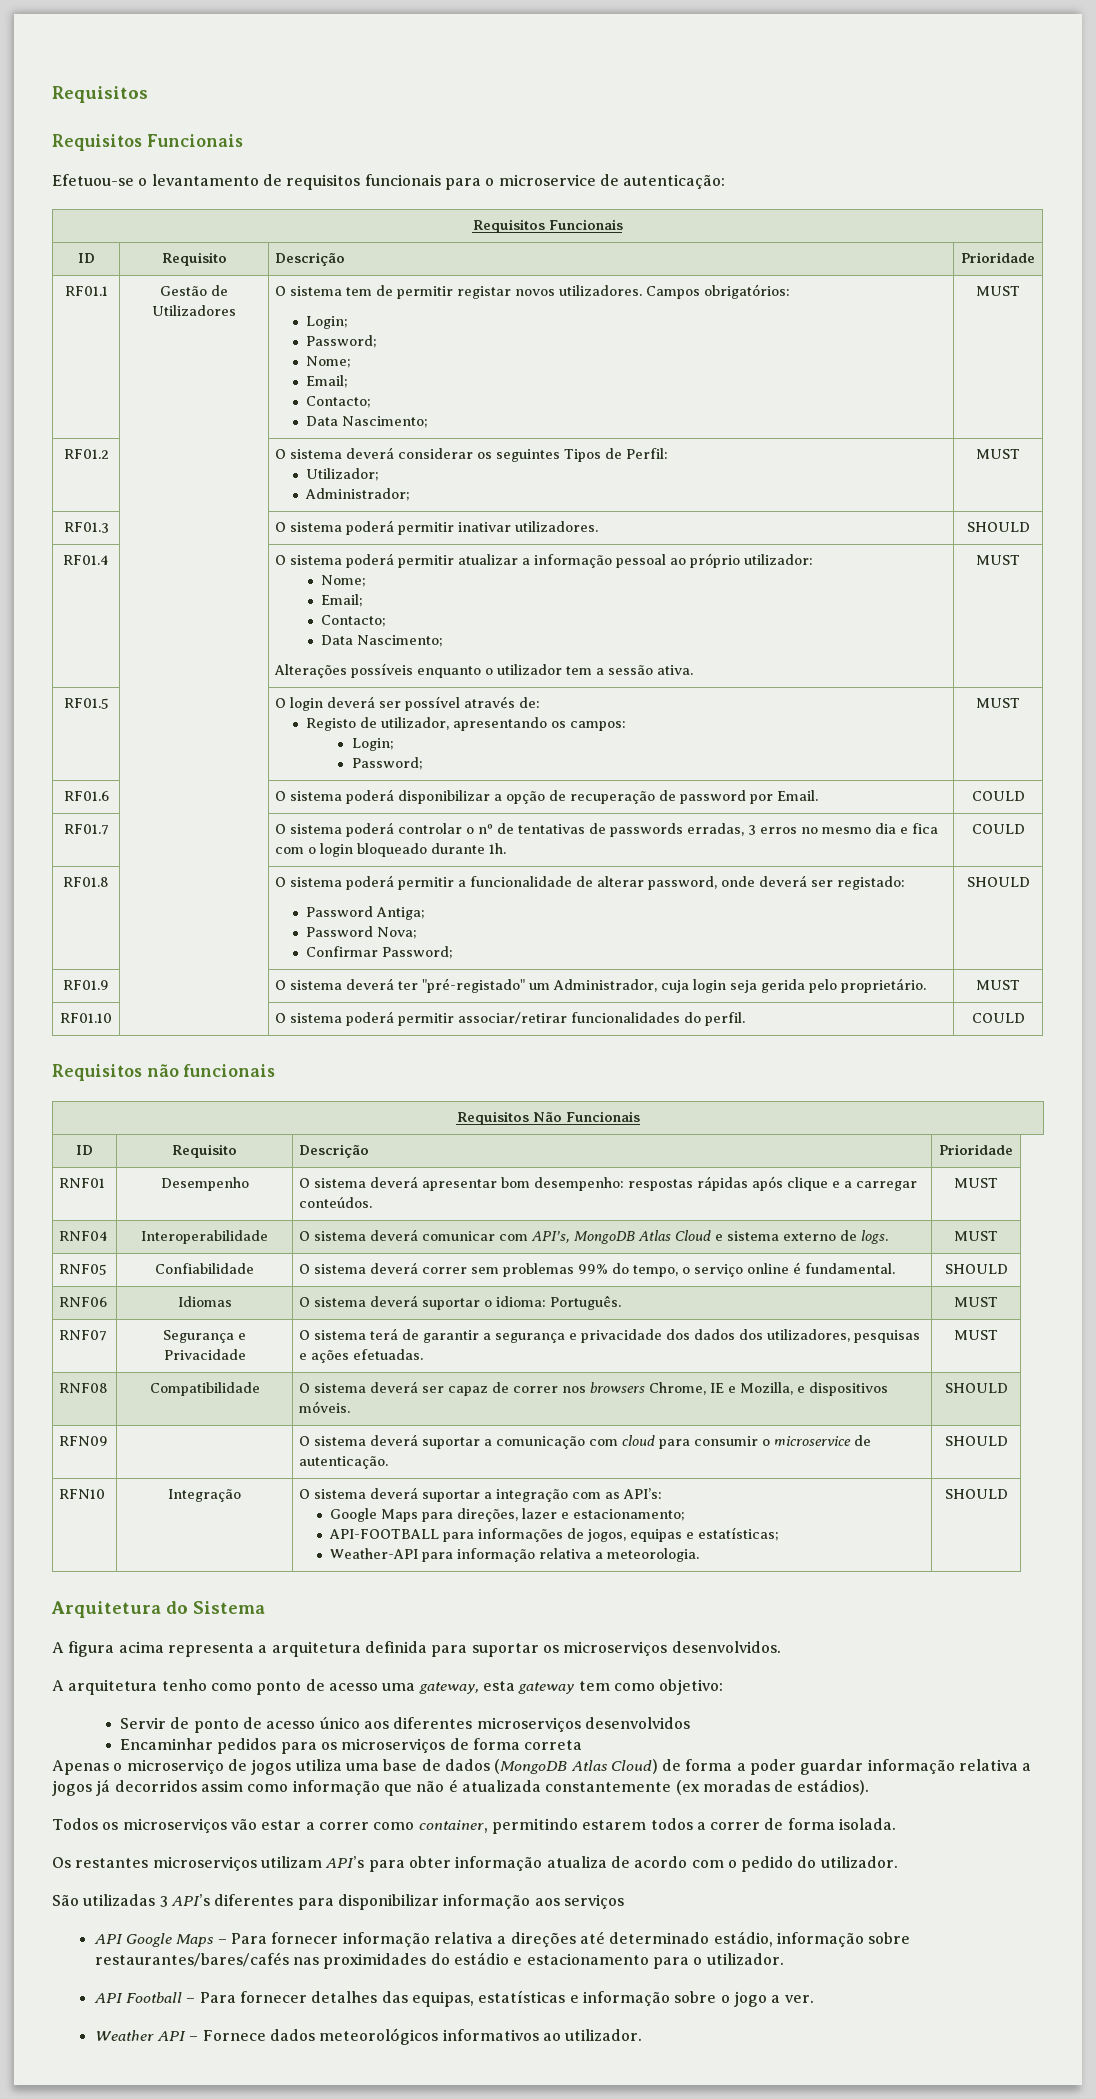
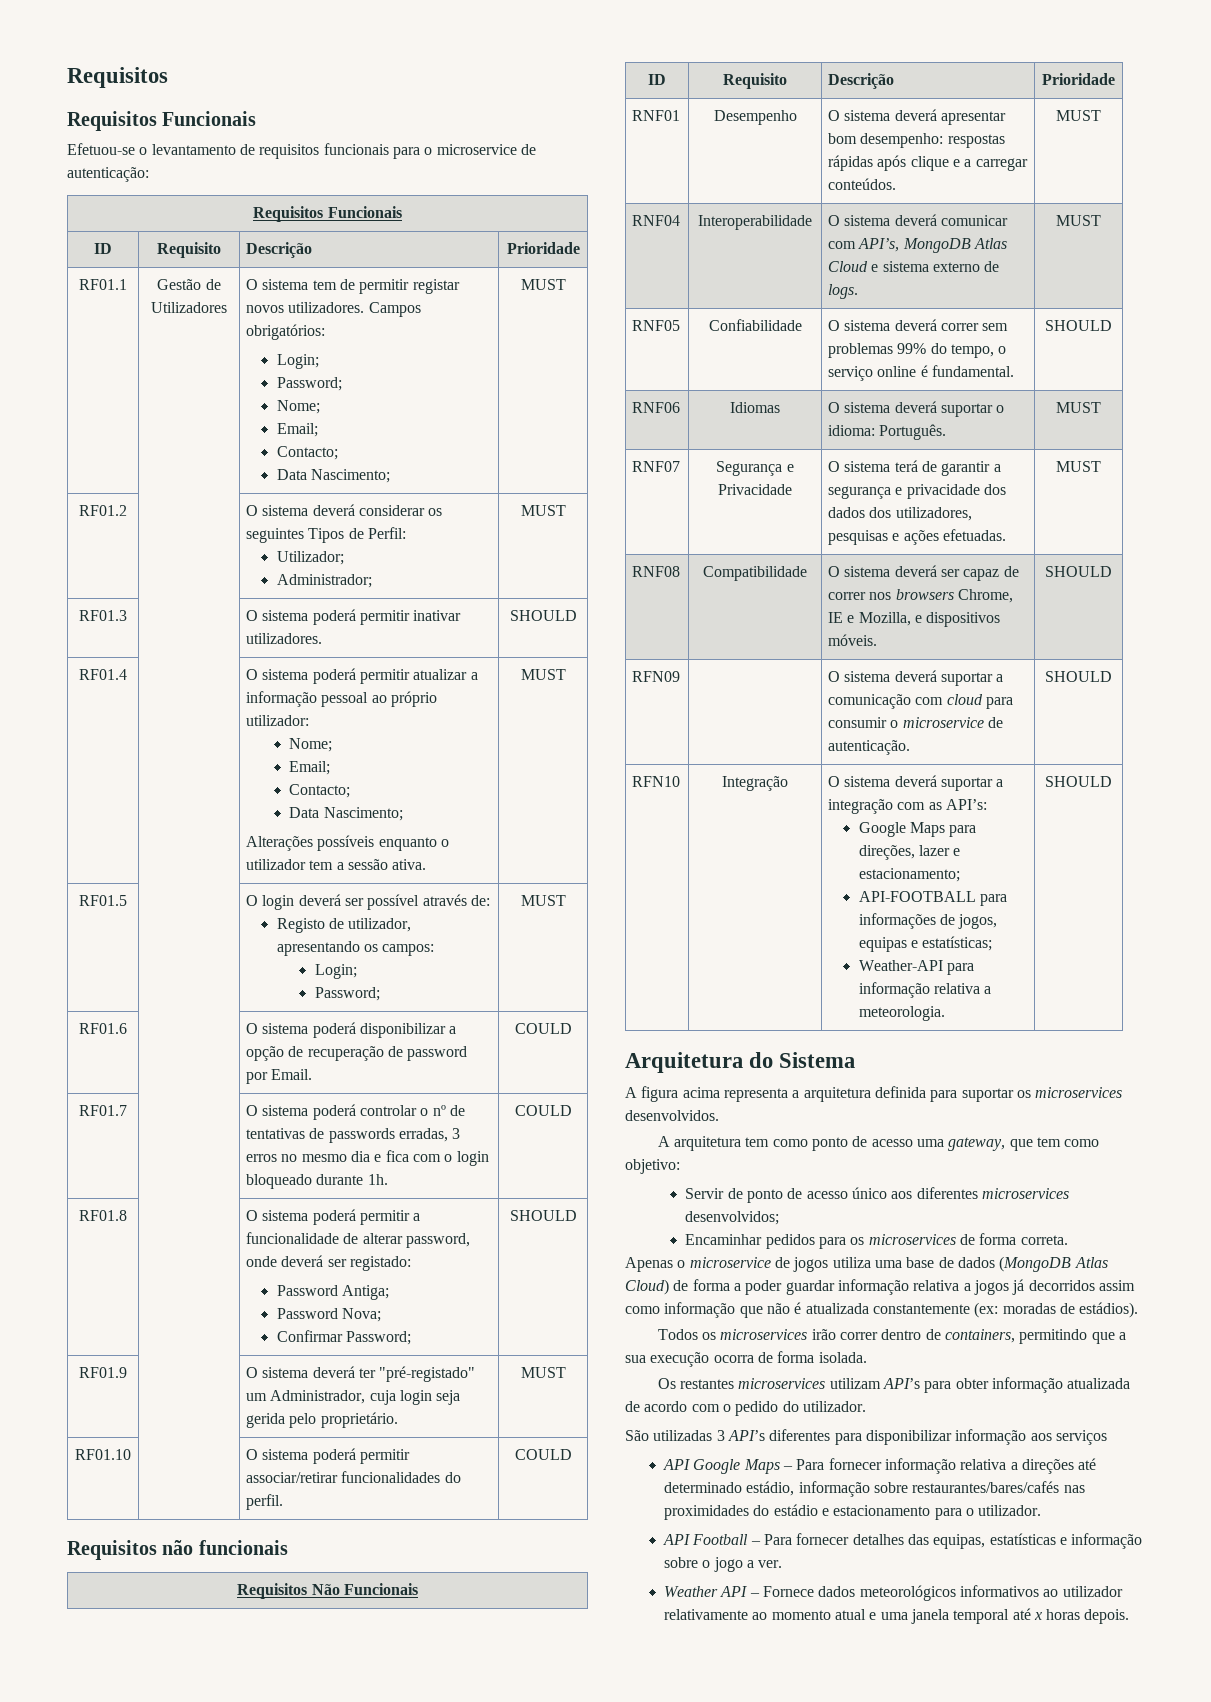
- A figura acima representa a arquitetura definida para suportar os microserviços desenvolvidos.
+ A figura acima representa a arquitetura definida para suportar os microservices desenvolvidos.
- A arquitetura tenho como ponto de acesso uma gateway, esta gateway tem como objetivo:
+ A arquitetura tem como ponto de acesso uma gateway, que tem como objetivo:
- Servir de ponto de acesso único aos diferentes microserviços desenvolvidos
+ Servir de ponto de acesso único aos diferentes microservices desenvolvidos;
- Encaminhar pedidos para os microserviços de forma correta
+ Encaminhar pedidos para os microservices de forma correta.
- Apenas o microserviço de jogos utiliza uma base de dados (MongoDB Atlas Cloud) de forma a poder guardar informação relativa a jogos já decorridos assim como informação que não é atualizada constantemente (ex moradas de estádios).
+ Apenas o microservice de jogos utiliza uma base de dados (MongoDB Atlas Cloud) de forma a poder guardar informação relativa a jogos já decorridos assim como informação que não é atualizada constantemente (ex: moradas de estádios).
- Todos os microserviços vão estar a correr como container, permitindo estarem todos a correr de forma isolada.
+ Todos os microservices irão correr dentro de containers, permitindo que a sua execução ocorra de forma isolada.
- Os restantes microserviços utilizam API’s para obter informação atualiza de acordo com o pedido do utilizador.
+ Os restantes microservices utilizam API’s para obter informação atualizada de acordo com o pedido do utilizador.
- Weather API – Fornece dados meteorológicos informativos ao utilizador.
+ Weather API – Fornece dados meteorológicos informativos ao utilizador relativamente ao momento atual e uma janela temporal até x horas depois.

